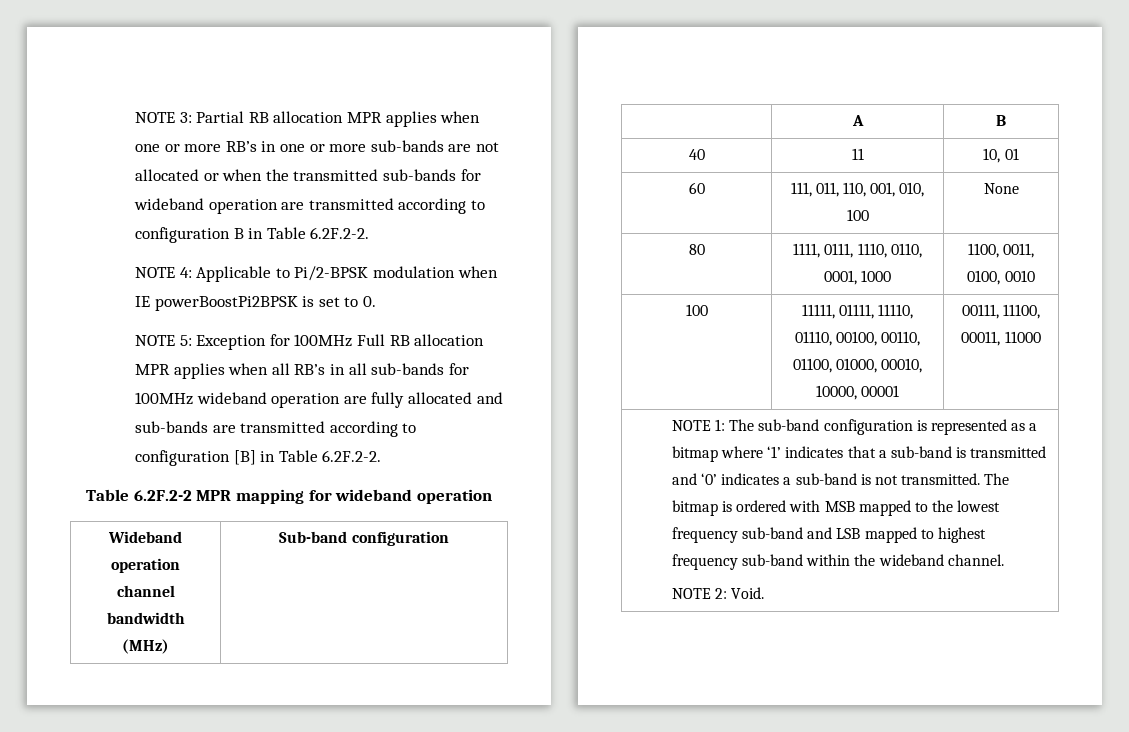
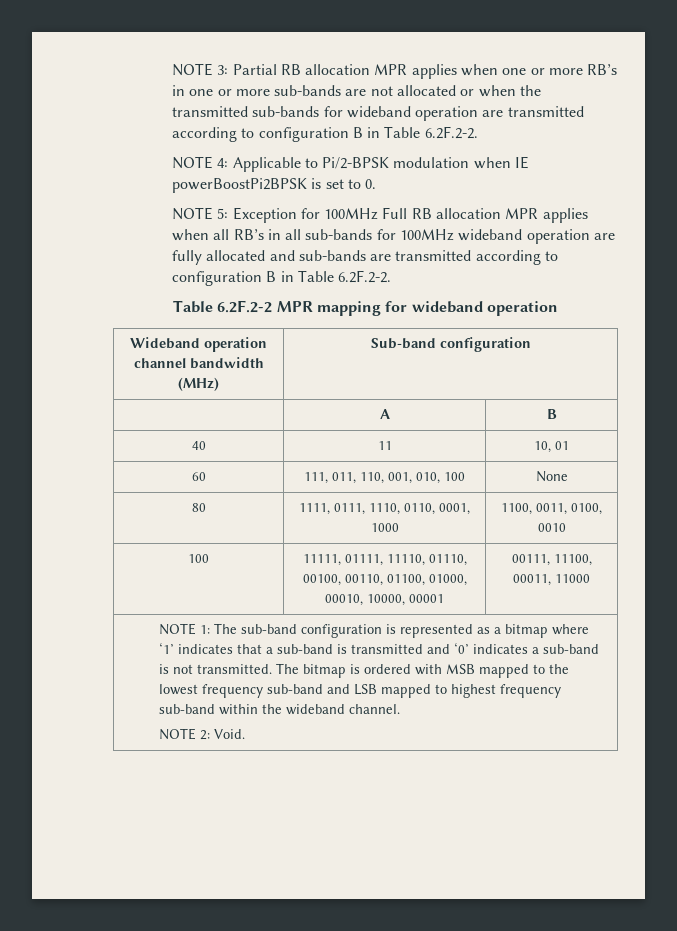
- NOTE 5: Exception for 100MHz Full RB allocation MPR applies when all RB’s in all sub-bands for 100MHz wideband operation are fully allocated and sub-bands are transmitted according to configuration [B] in Table 6.2F.2-2.
+ NOTE 5: Exception for 100MHz Full RB allocation MPR applies when all RB’s in all sub-bands for 100MHz wideband operation are fully allocated and sub-bands are transmitted according to configuration B in Table 6.2F.2-2.

